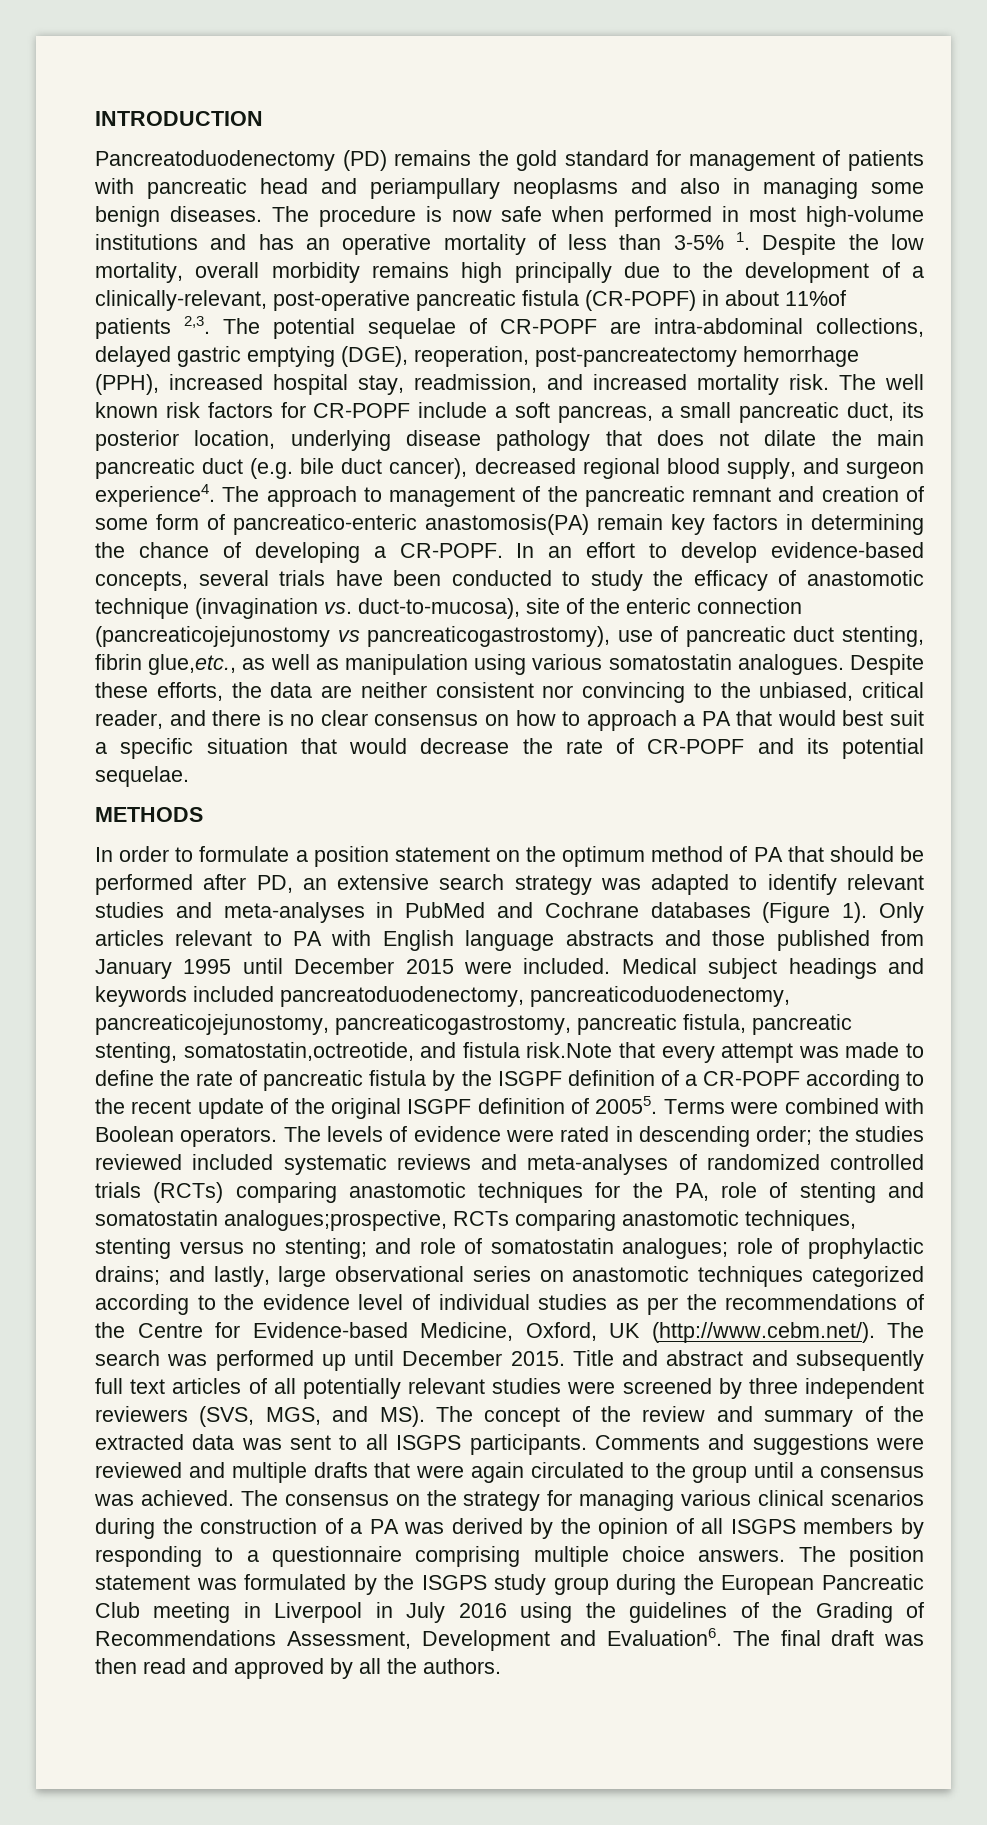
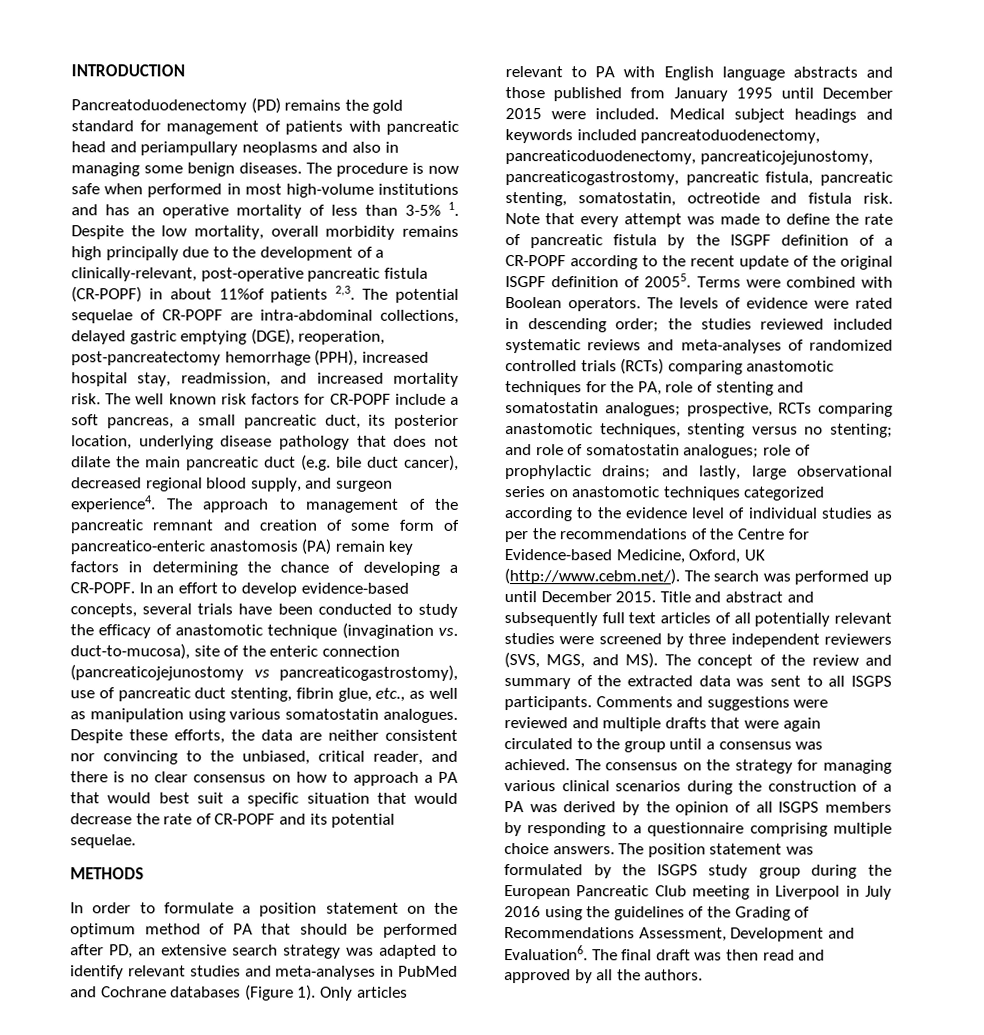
- The approach to management of the pancreatic remnant and creation of some form of pancreatico-enteric anastomosis(PA) remain key factors in determining the chance of developing a CR-POPF.
+ The approach to management of the pancreatic remnant and creation of some form of pancreatico-enteric anastomosis (PA) remain key factors in determining the chance of developing a CR-POPF.
- In an effort to develop evidence-based concepts, several trials have been conducted to study the efficacy of anastomotic technique (invagination vs. duct-to-mucosa), site of the enteric connection (pancreaticojejunostomy vs pancreaticogastrostomy), use of pancreatic duct stenting, fibrin glue,etc., as well as manipulation using various somatostatin analogues.
+ In an effort to develop evidence-based concepts, several trials have been conducted to study the efficacy of anastomotic technique (invagination vs. duct-to-mucosa), site of the enteric connection (pancreaticojejunostomy vs pancreaticogastrostomy), use of pancreatic duct stenting, fibrin glue, etc., as well as manipulation using various somatostatin analogues.
- Medical subject headings and keywords included pancreatoduodenectomy, pancreaticoduodenectomy, pancreaticojejunostomy, pancreaticogastrostomy, pancreatic fistula, pancreatic stenting, somatostatin,octreotide, and fistula risk.Note that every attempt was made to define the rate of pancreatic fistula by the ISGPF definition of a CR-POPF according to the recent update of the original ISGPF definition of 20055.
+ Medical subject headings and keywords included pancreatoduodenectomy, pancreaticoduodenectomy, pancreaticojejunostomy, pancreaticogastrostomy, pancreatic fistula, pancreatic stenting, somatostatin, octreotide and fistula risk. Note that every attempt was made to define the rate of pancreatic fistula by the ISGPF definition of a CR-POPF according to the recent update of the original ISGPF definition of 20055.
- the studies reviewed included systematic reviews and meta-analyses of randomized controlled trials (RCTs) comparing anastomotic techniques for the PA, role of stenting and somatostatin analogues;prospective, RCTs comparing anastomotic techniques, stenting versus no stenting;
+ the studies reviewed included systematic reviews and meta-analyses of randomized controlled trials (RCTs) comparing anastomotic techniques for the PA, role of stenting and somatostatin analogues; prospective, RCTs comparing anastomotic techniques, stenting versus no stenting;

